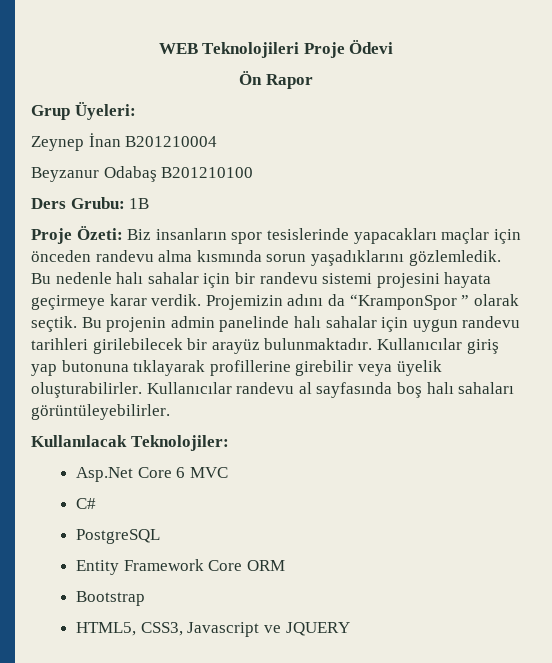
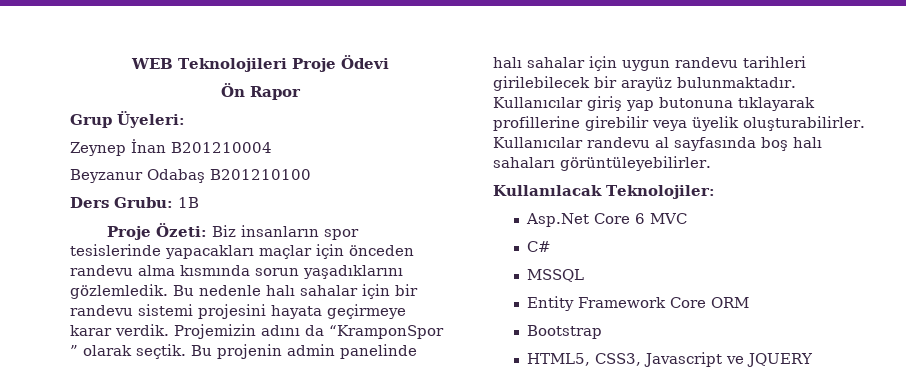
- PostgreSQL
+ MSSQL

